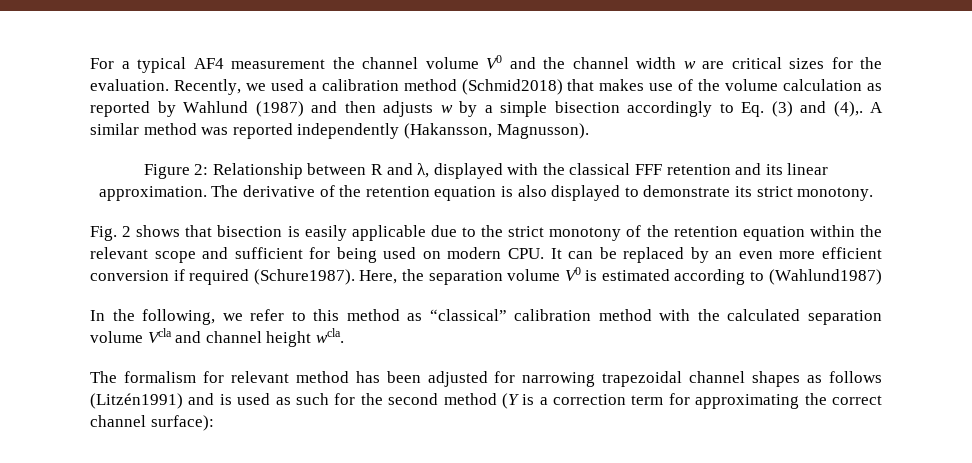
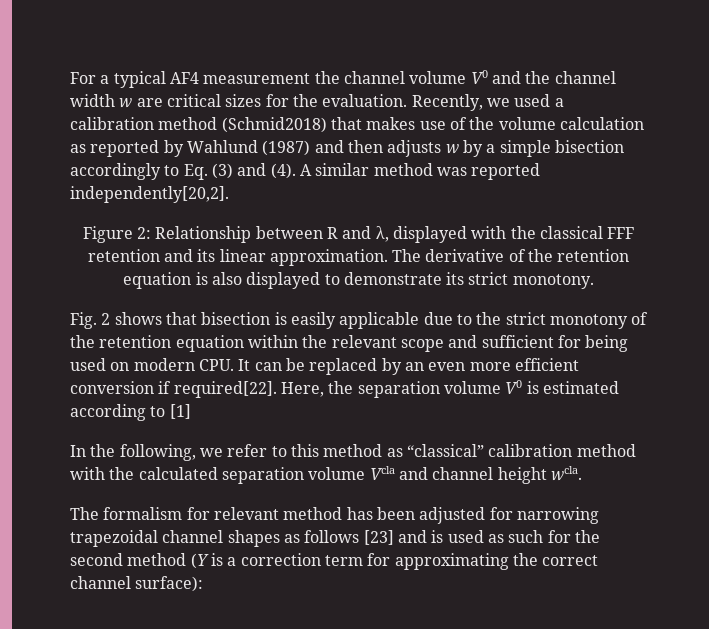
- Recently, we used a calibration method (Schmid2018) that makes use of the volume calculation as reported by Wahlund (1987) and then adjusts w by a simple bisection accordingly to Eq. (3) and (4),.
+ Recently, we used a calibration method (Schmid2018) that makes use of the volume calculation as reported by Wahlund (1987) and then adjusts w by a simple bisection accordingly to Eq. (3) and (4).
- A similar method was reported independently (Hakansson, Magnusson).
+ A similar method was reported independently[20,2].
- Fig. 2 shows that bisection is easily applicable due to the strict monotony of the retention equation within the relevant scope and sufficient for being used on modern CPU. It can be replaced by an even more efficient conversion if required (Schure1987).
+ Fig. 2 shows that bisection is easily applicable due to the strict monotony of the retention equation within the relevant scope and sufficient for being used on modern CPU. It can be replaced by an even more efficient conversion if required[22].
- Here, the separation volume V0 is estimated according to (Wahlund1987)
+ Here, the separation volume V0 is estimated according to [1]
- The formalism for relevant method has been adjusted for narrowing trapezoidal channel shapes as follows (Litzén1991) and is used as such for the second method (Y is a correction term for approximating the correct channel surface):
+ The formalism for relevant method has been adjusted for narrowing trapezoidal channel shapes as follows [23] and is used as such for the second method (Y is a correction term for approximating the correct channel surface):

